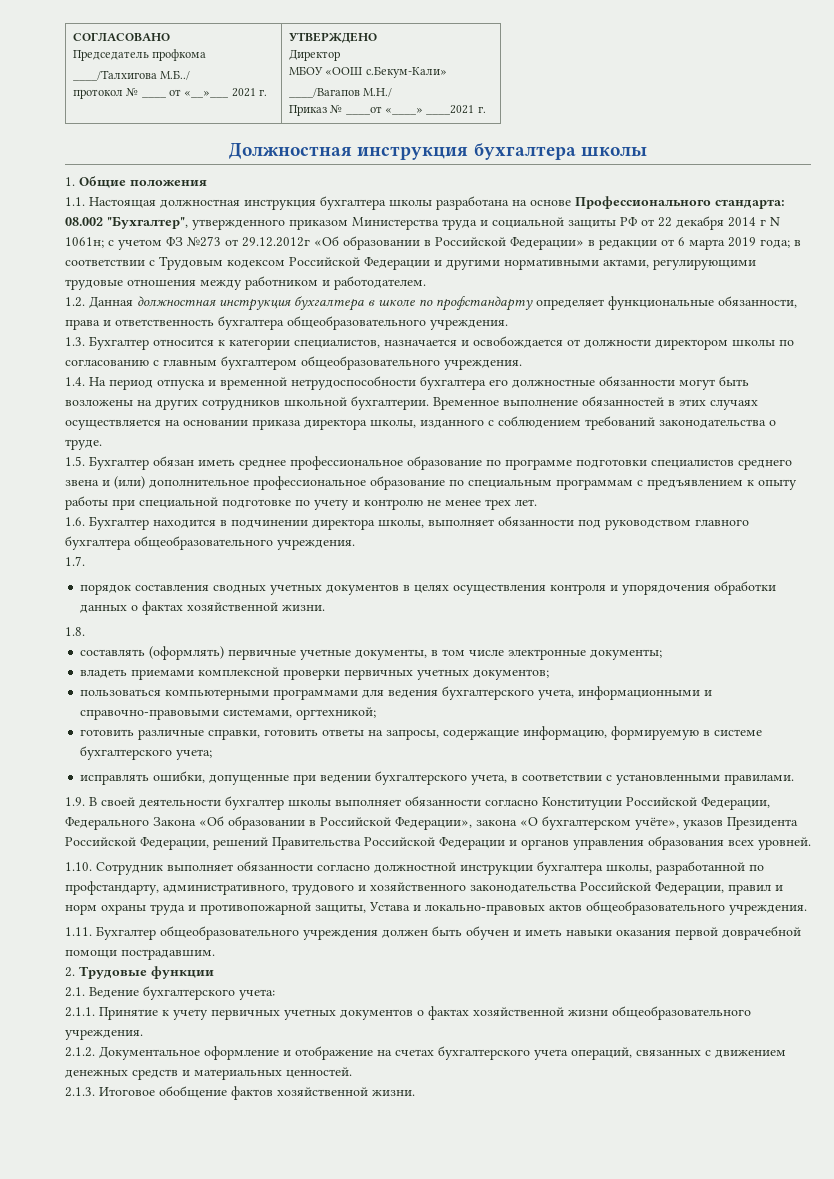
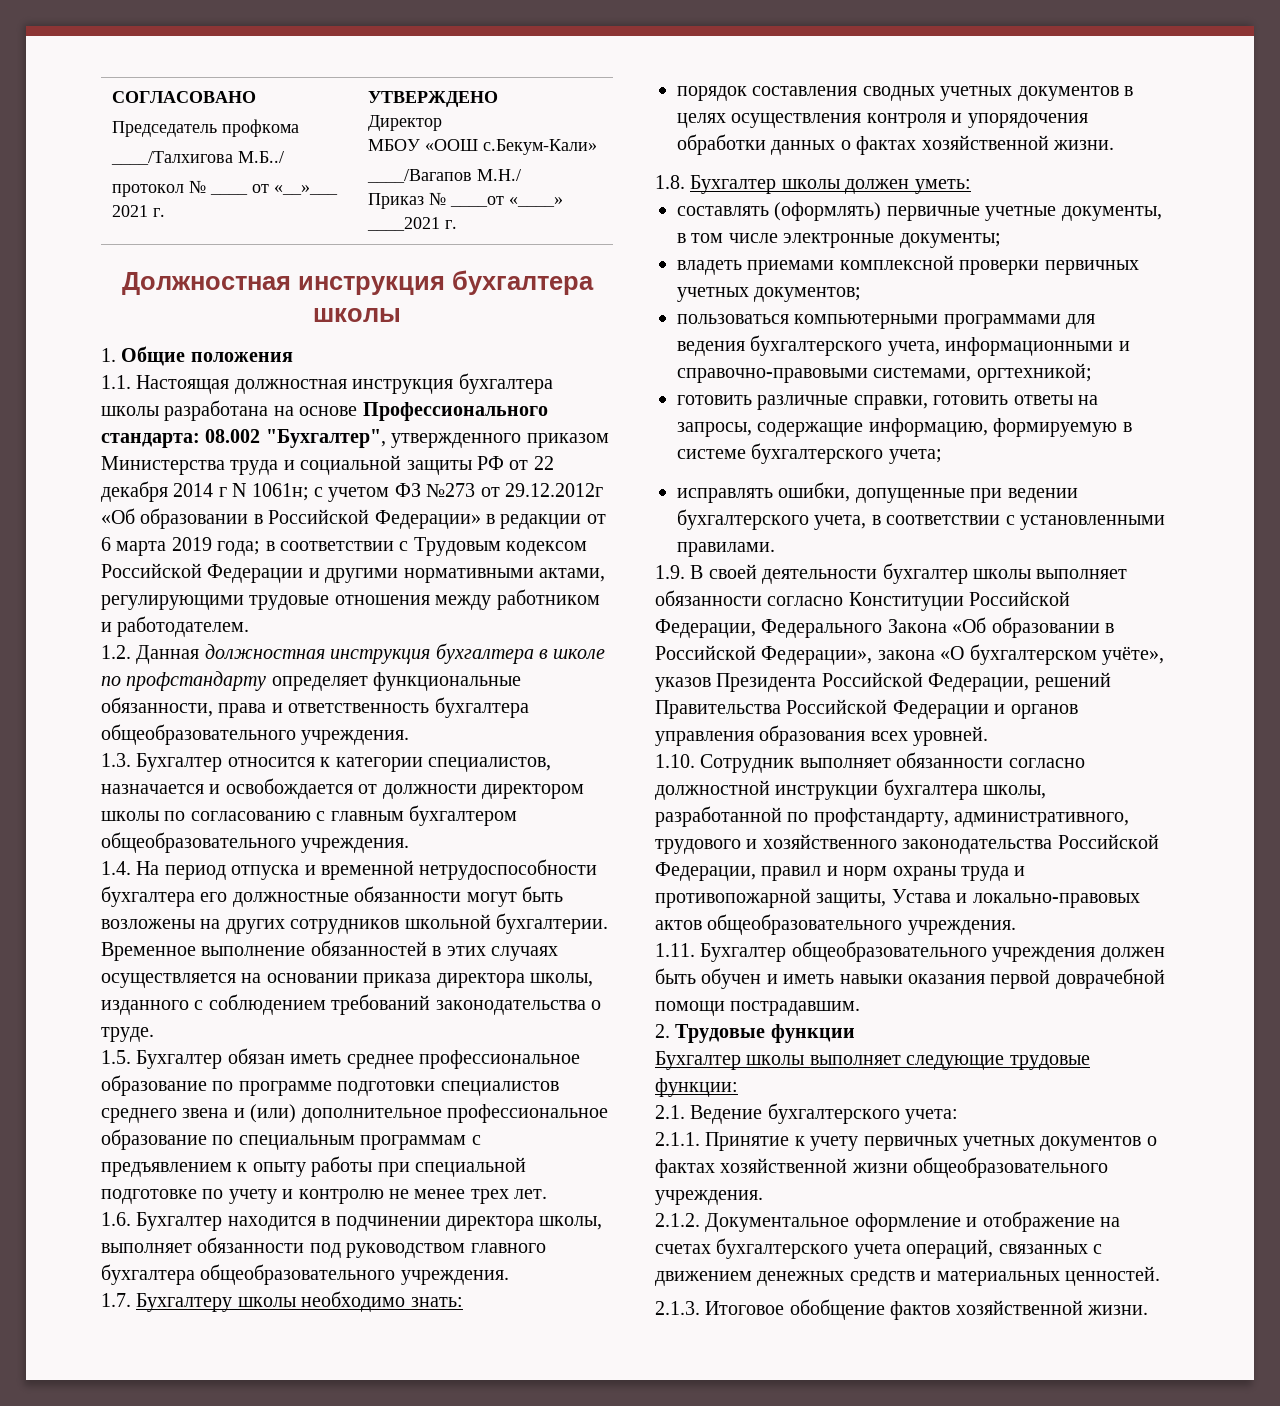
- 1.7.
+ 1.7. Бухгалтеру школы необходимо знать:
- 1.8.
+ 1.8. Бухгалтер школы должен уметь:
+ Бухгалтер школы выполняет следующие трудовые функции:

